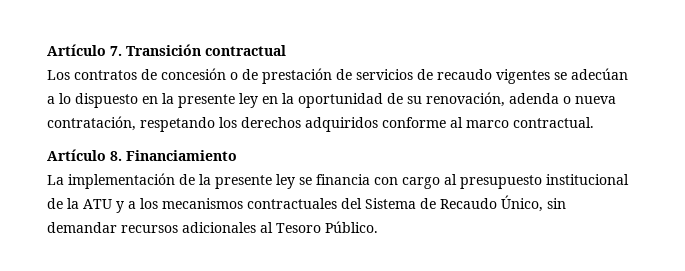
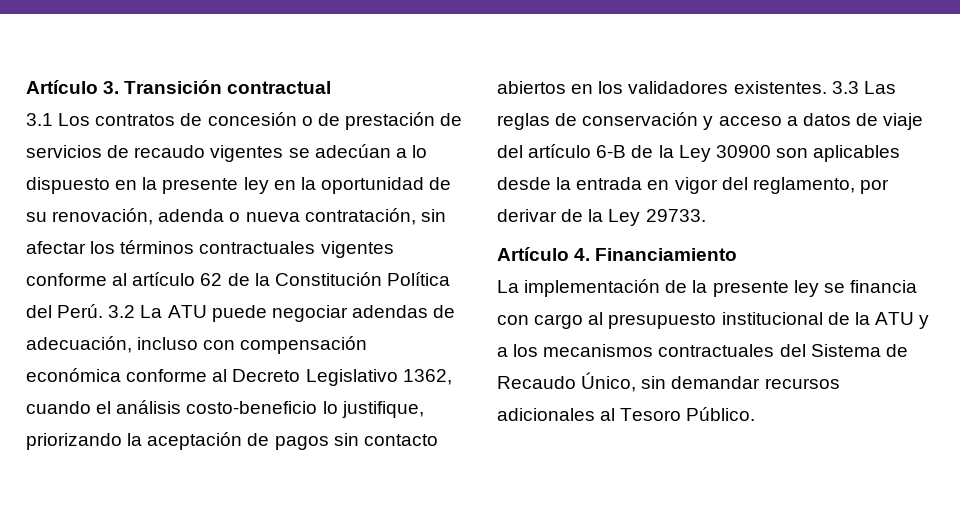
- Artículo 7. Transición contractual
+ Artículo 3. Transición contractual
- Los contratos de concesión o de prestación de servicios de recaudo vigentes se adecúan a lo dispuesto en la presente ley en la oportunidad de su renovación, adenda o nueva contratación, respetando los derechos adquiridos conforme al marco contractual.
- Artículo 8. Financiamiento
+ 3.1 Los contratos de concesión o de prestación de servicios de recaudo vigentes se adecúan a lo dispuesto en la presente ley en la oportunidad de su renovación, adenda o nueva contratación, sin afectar los términos contractuales vigentes conforme al artículo 62 de la Constitución Política del Perú. 3.2 La ATU puede negociar adendas de adecuación, incluso con compensación económica conforme al Decreto Legislativo 1362, cuando el análisis costo-beneficio lo justifique, priorizando la aceptación de pagos sin contacto abiertos en los validadores existentes. 3.3 Las reglas de conservación y acceso a datos de viaje del artículo 6-B de la Ley 30900 son aplicables desde la entrada en vigor del reglamento, por derivar de la Ley 29733.
+ Artículo 4. Financiamiento

